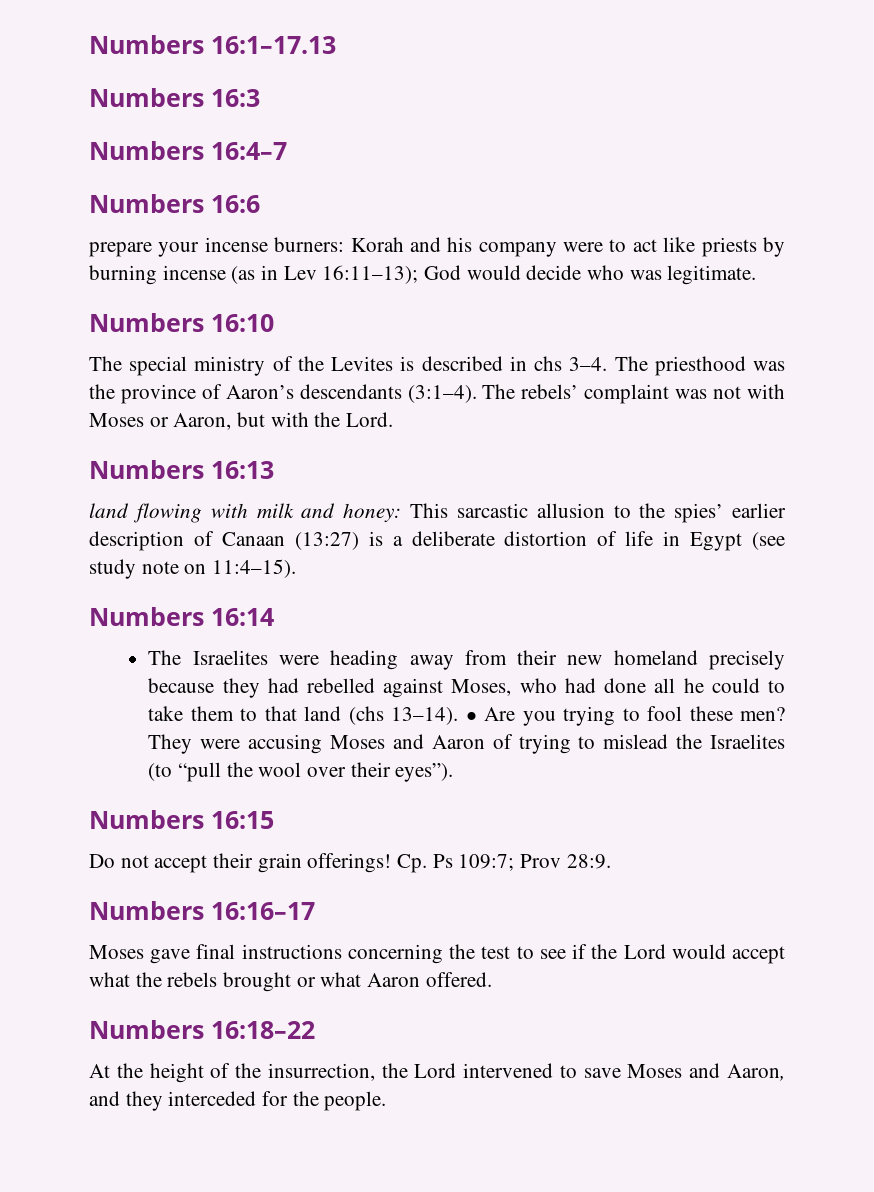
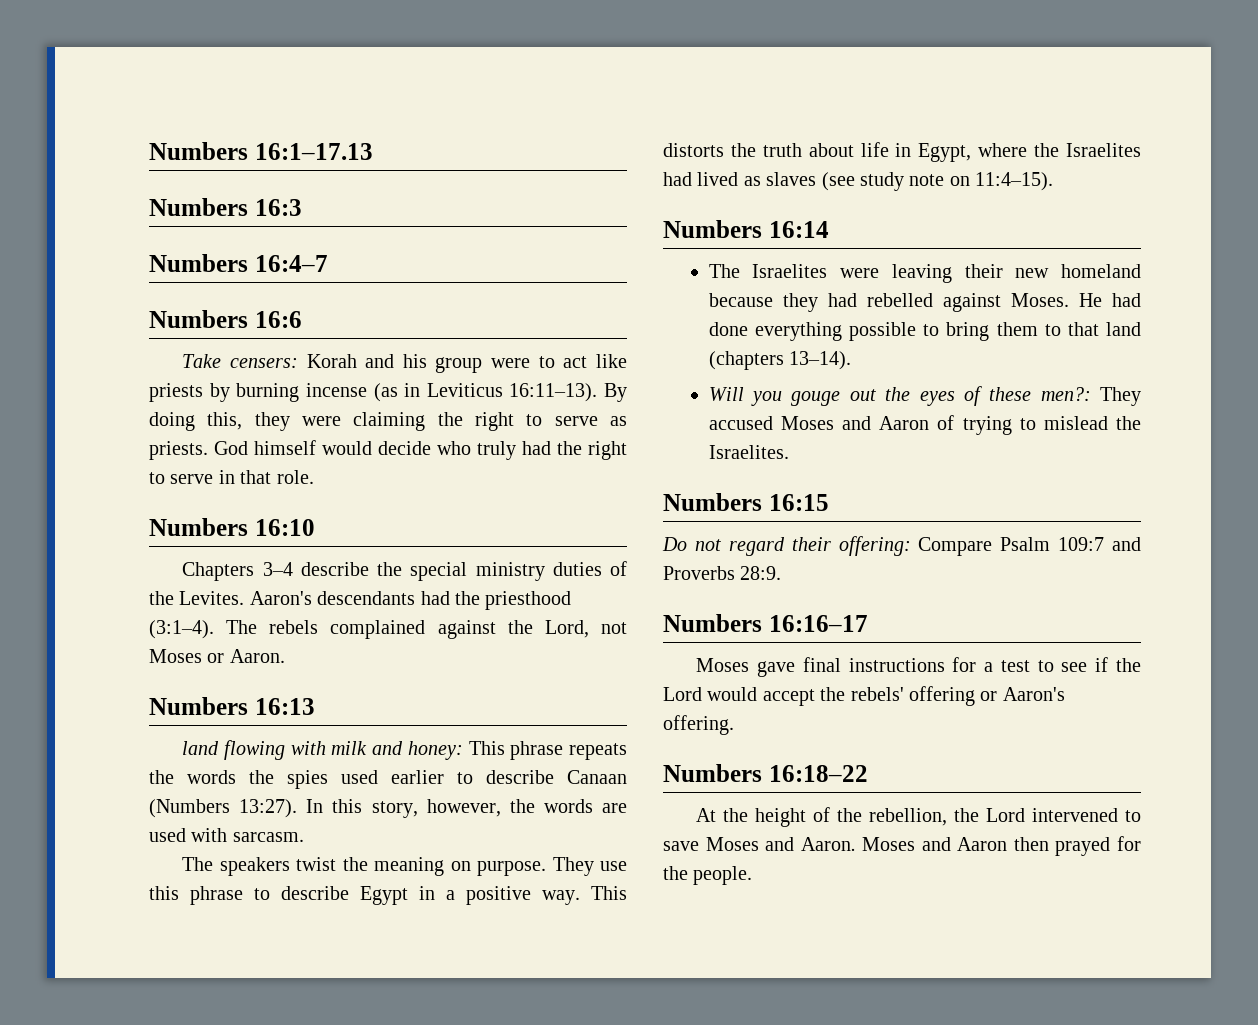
- prepare your incense burners: Korah and his company were to act like priests by burning incense (as in Lev 16:11–13); God would decide who was legitimate.
+ Take censers: Korah and his group were to act like priests by burning incense (as in Leviticus 16:11–13). By doing this, they were claiming the right to serve as priests. God himself would decide who truly had the right to serve in that role.
  Numbers 16:10
- The special ministry of the Levites is described in chs 3–4. The priesthood was the province of Aaron’s descendants (3:1–4). The rebels’ complaint was not with Moses or Aaron, but with the Lord.
+ Chapters 3–4 describe the special ministry duties of the Levites. Aaron's descendants had the priesthood (3:1–4). The rebels complained against the Lord, not Moses or Aaron.
- land flowing with milk and honey: This sarcastic allusion to the spies’ earlier description of Canaan (13:27) is a deliberate distortion of life in Egypt (see study note on 11:4–15).
+ land flowing with milk and honey: This phrase repeats the words the spies used earlier to describe Canaan (Numbers 13:27). In this story, however, the words are used with sarcasm.
+ The speakers twist the meaning on purpose. They use this phrase to describe Egypt in a positive way. This distorts the truth about life in Egypt, where the Israelites had lived as slaves (see study note on 11:4–15).
- The Israelites were heading away from their new homeland precisely because they had rebelled against Moses, who had done all he could to take them to that land (chs 13–14). • Are you trying to fool these men? They were accusing Moses and Aaron of trying to mislead the Israelites (to “pull the wool over their eyes”).
+ The Israelites were leaving their new homeland because they had rebelled against Moses. He had done everything possible to bring them to that land (chapters 13–14).
+ Will you gouge out the eyes of these men?: They accused Moses and Aaron of trying to mislead the Israelites.
  Numbers 16:15
- Do not accept their grain offerings! Cp. Ps 109:7; Prov 28:9.
+ Do not regard their offering: Compare Psalm 109:7 and Proverbs 28:9.
- Moses gave final instructions concerning the test to see if the Lord would accept what the rebels brought or what Aaron offered.
+ Moses gave final instructions for a test to see if the Lord would accept the rebels' offering or Aaron's offering.
- At the height of the insurrection, the Lord intervened to save Moses and Aaron, and they interceded for the people.
+ At the height of the rebellion, the Lord intervened to save Moses and Aaron. Moses and Aaron then prayed for the people.

